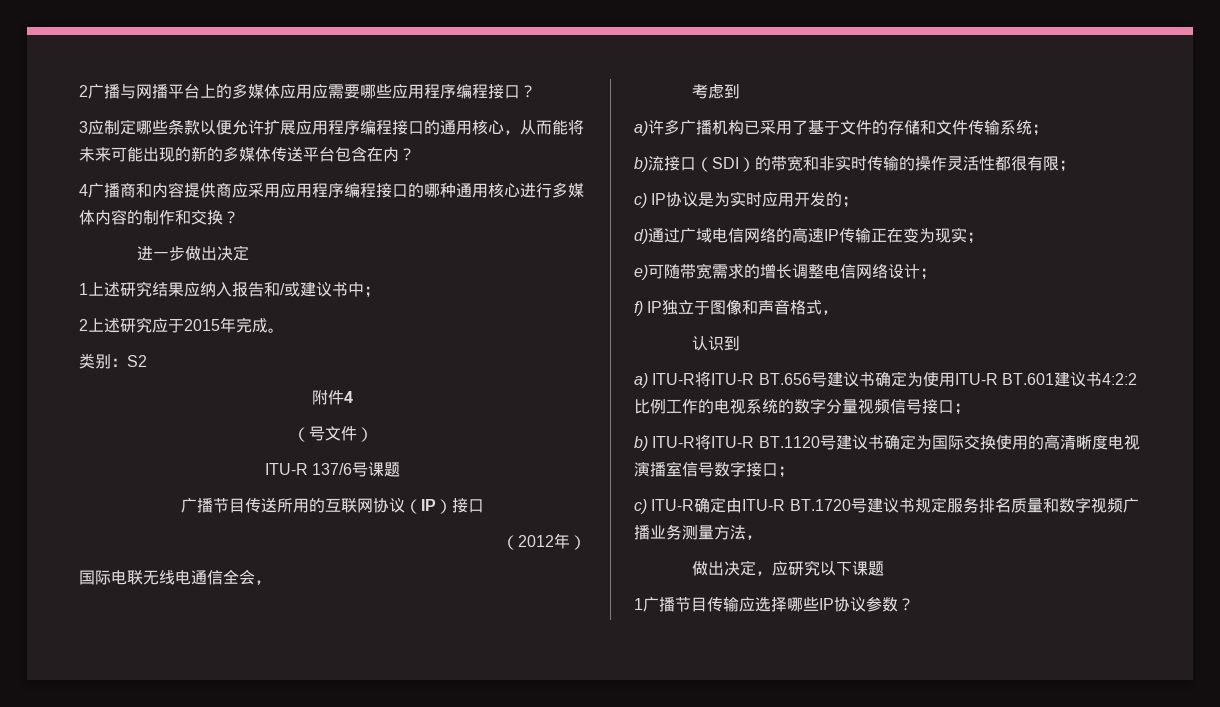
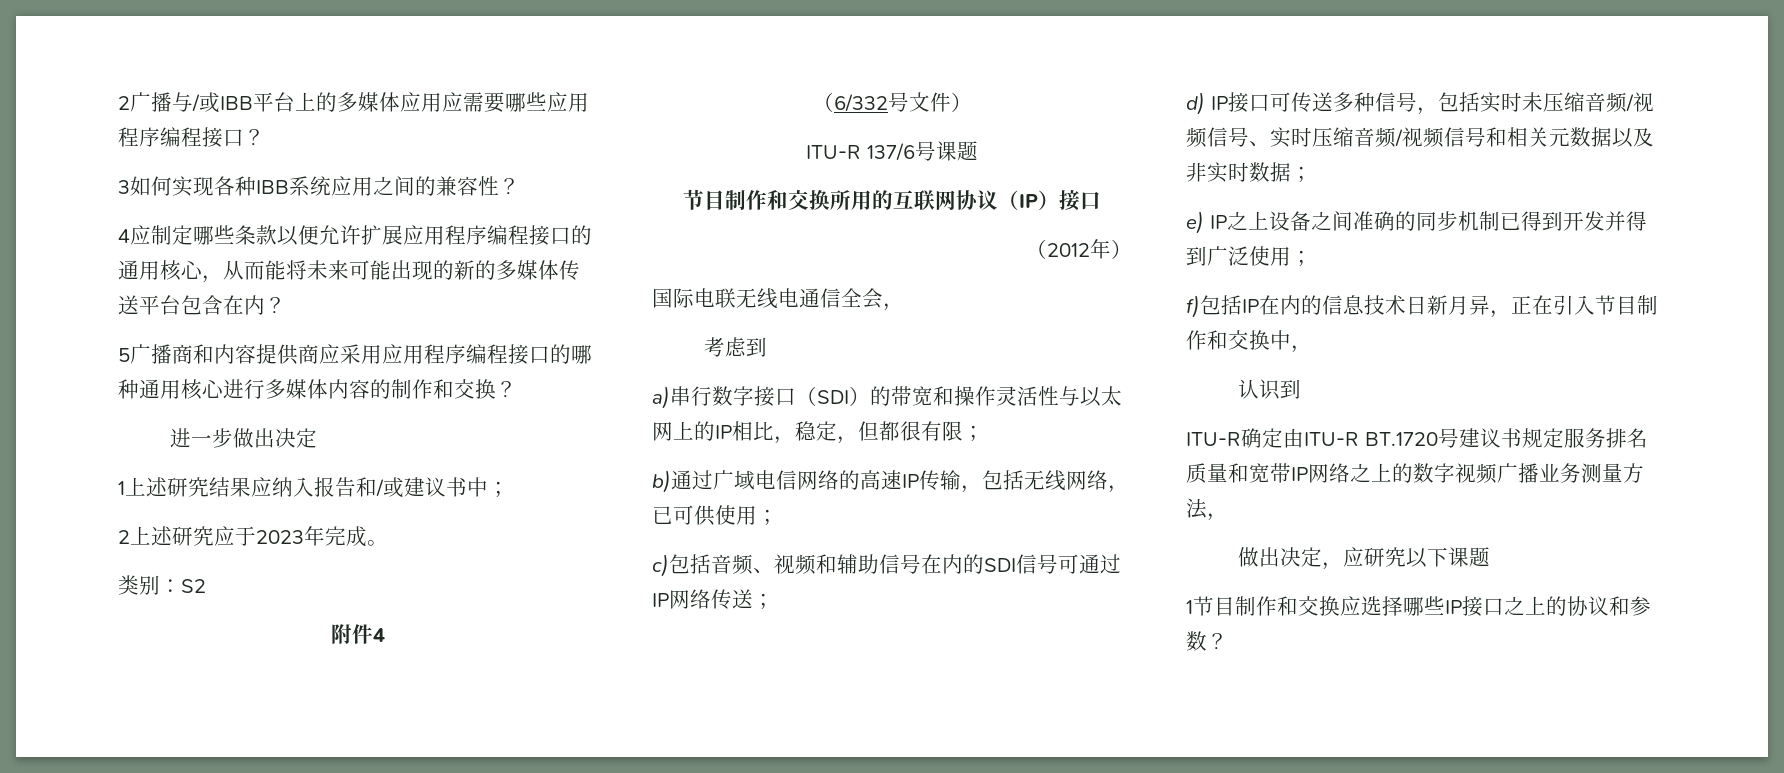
- 2广播与网播平台上的多媒体应用应需要哪些应用程序编程接口？
+ 2广播与/或IBB平台上的多媒体应用应需要哪些应用程序编程接口？
- 3应制定哪些条款以便允许扩展应用程序编程接口的通用核心，从而能将未来可能出现的新的多媒体传送平台包含在内？
+ 3如何实现各种IBB系统应用之间的兼容性？
+ 4应制定哪些条款以便允许扩展应用程序编程接口的通用核心，从而能将未来可能出现的新的多媒体传送平台包含在内？
- 4广播商和内容提供商应采用应用程序编程接口的哪种通用核心进行多媒体内容的制作和交换？
+ 5广播商和内容提供商应采用应用程序编程接口的哪种通用核心进行多媒体内容的制作和交换？
- 2上述研究应于2015年完成。
+ 2上述研究应于2023年完成。
- （号文件）
+ （6/332号文件）
- 广播节目传送所用的互联网协议（IP）接口
+ 节目制作和交换所用的互联网协议（IP）接口
- a)许多广播机构已采用了基于文件的存储和文件传输系统；
- b)流接口（SDI）的带宽和非实时传输的操作灵活性都很有限；
- c) IP协议是为实时应用开发的；
- d)通过广域电信网络的高速IP传输正在变为现实；
- e)可随带宽需求的增长调整电信网络设计；
- f) IP独立于图像和声音格式，
+ a)串行数字接口（SDI）的带宽和操作灵活性与以太网上的IP相比，稳定，但都很有限；
+ b)通过广域电信网络的高速IP传输，包括无线网络，已可供使用；
+ c)包括音频、视频和辅助信号在内的SDI信号可通过IP网络传送；
+ d) IP接口可传送多种信号，包括实时未压缩音频/视频信号、实时压缩音频/视频信号和相关元数据以及非实时数据；
+ e) IP之上设备之间准确的同步机制已得到开发并得到广泛使用；
+ f)包括IP在内的信息技术日新月异，正在引入节目制作和交换中，
  认识到
- a) ITU-R将ITU-R BT.656号建议书确定为使用ITU-R BT.601建议书4:2:2比例工作的电视系统的数字分量视频信号接口；
- b) ITU-R将ITU-R BT.1120号建议书确定为国际交换使用的高清晰度电视演播室信号数字接口；
- c) ITU-R确定由ITU-R BT.1720号建议书规定服务排名质量和数字视频广播业务测量方法，
+ ITU-R确定由ITU-R BT.1720号建议书规定服务排名质量和宽带IP网络之上的数字视频广播业务测量方法，
- 1广播节目传输应选择哪些IP协议参数？
+ 1节目制作和交换应选择哪些IP接口之上的协议和参数？

